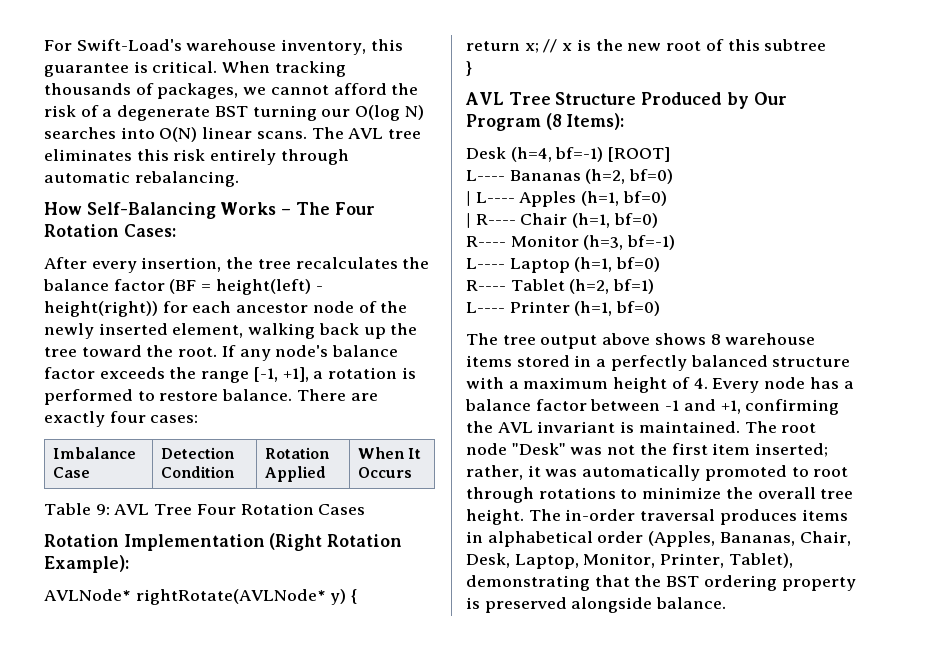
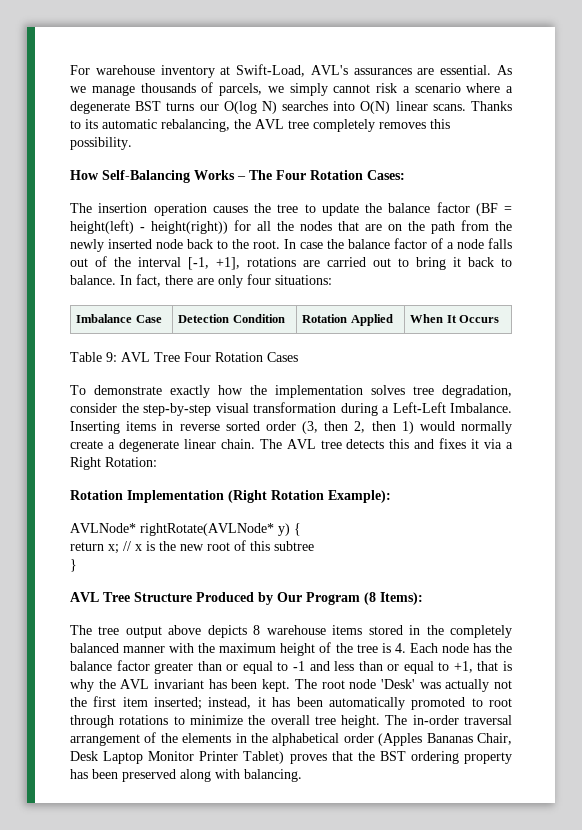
- For Swift-Load's warehouse inventory, this guarantee is critical. When tracking thousands of packages, we cannot afford the risk of a degenerate BST turning our O(log N) searches into O(N) linear scans.
+ For warehouse inventory at Swift-Load, AVL's assurances are essential. As we manage thousands of parcels, we simply cannot risk a scenario where a degenerate BST turns our O(log N) searches into O(N) linear scans.
- The AVL tree eliminates this risk entirely through automatic rebalancing.
+ Thanks to its automatic rebalancing, the AVL tree completely removes this possibility.
- After every insertion, the tree recalculates the balance factor (BF = height(left) - height(right)) for each ancestor node of the newly inserted element, walking back up the tree toward the root. If any node's balance factor exceeds the range [-1, +1], a rotation is performed to restore balance. There are exactly four cases:
+ The insertion operation causes the tree to update the balance factor (BF = height(left) - height(right)) for all the nodes that are on the path from the newly inserted node back to the root. In case the balance factor of a node falls out of the interval [-1, +1], rotations are carried out to bring it back to balance. In fact, there are only four situations:
+ To demonstrate exactly how the implementation solves tree degradation, consider the step-by-step visual transformation during a Left-Left Imbalance. Inserting items in reverse sorted order (3, then 2, then 1) would normally create a degenerate linear chain. The AVL tree detects this and fixes it via a Right Rotation:
- Desk (h=4, bf=-1) [ROOT]
- L---- Bananas (h=2, bf=0)
- | L---- Apples (h=1, bf=0)
- | R---- Chair (h=1, bf=0)
- R---- Monitor (h=3, bf=-1)
- L---- Laptop (h=1, bf=0)
- R---- Tablet (h=2, bf=1)
- L---- Printer (h=1, bf=0)
- The tree output above shows 8 warehouse items stored in a perfectly balanced structure with a maximum height of 4. Every node has a balance factor between -1 and +1, confirming the AVL invariant is maintained. The root node "Desk" was not the first item inserted; rather, it was automatically promoted to root through rotations to minimize the overall tree height.
+ The tree output above depicts 8 warehouse items stored in the completely balanced manner with the maximum height of the tree is 4. Each node has the balance factor greater than or equal to -1 and less than or equal to +1, that is why the AVL invariant has been kept. The root node 'Desk' was actually not the first item inserted; instead, it has been automatically promoted to root through rotations to minimize the overall tree height.
- The in-order traversal produces items in alphabetical order (Apples, Bananas, Chair, Desk, Laptop, Monitor, Printer, Tablet), demonstrating that the BST ordering property is preserved alongside balance.
+ The in-order traversal arrangement of the elements in the alphabetical order (Apples Bananas Chair, Desk Laptop Monitor Printer Tablet) proves that the BST ordering property has been preserved along with balancing.

